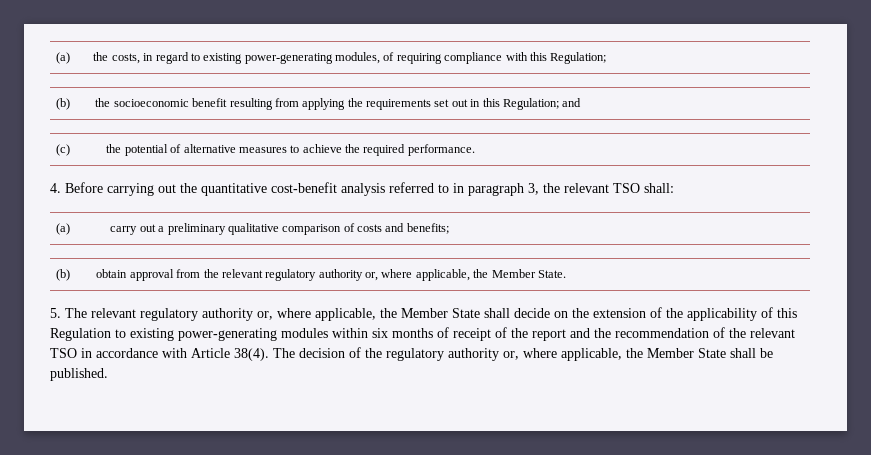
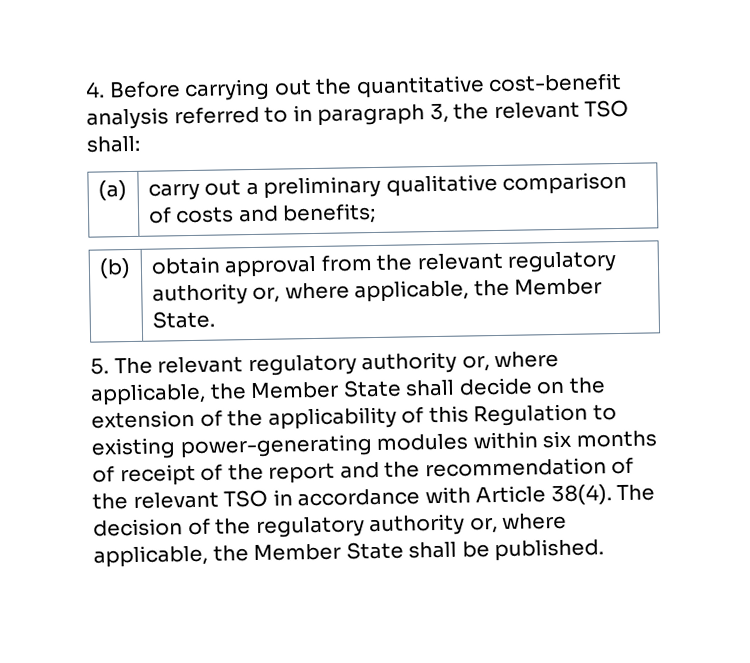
- (a) | the costs, in regard to existing power-generating modules, of requiring compliance with this Regulation;
- (b) | the socioeconomic benefit resulting from applying the requirements set out in this Regulation; and
- (c) | the potential of alternative measures to achieve the required performance.

